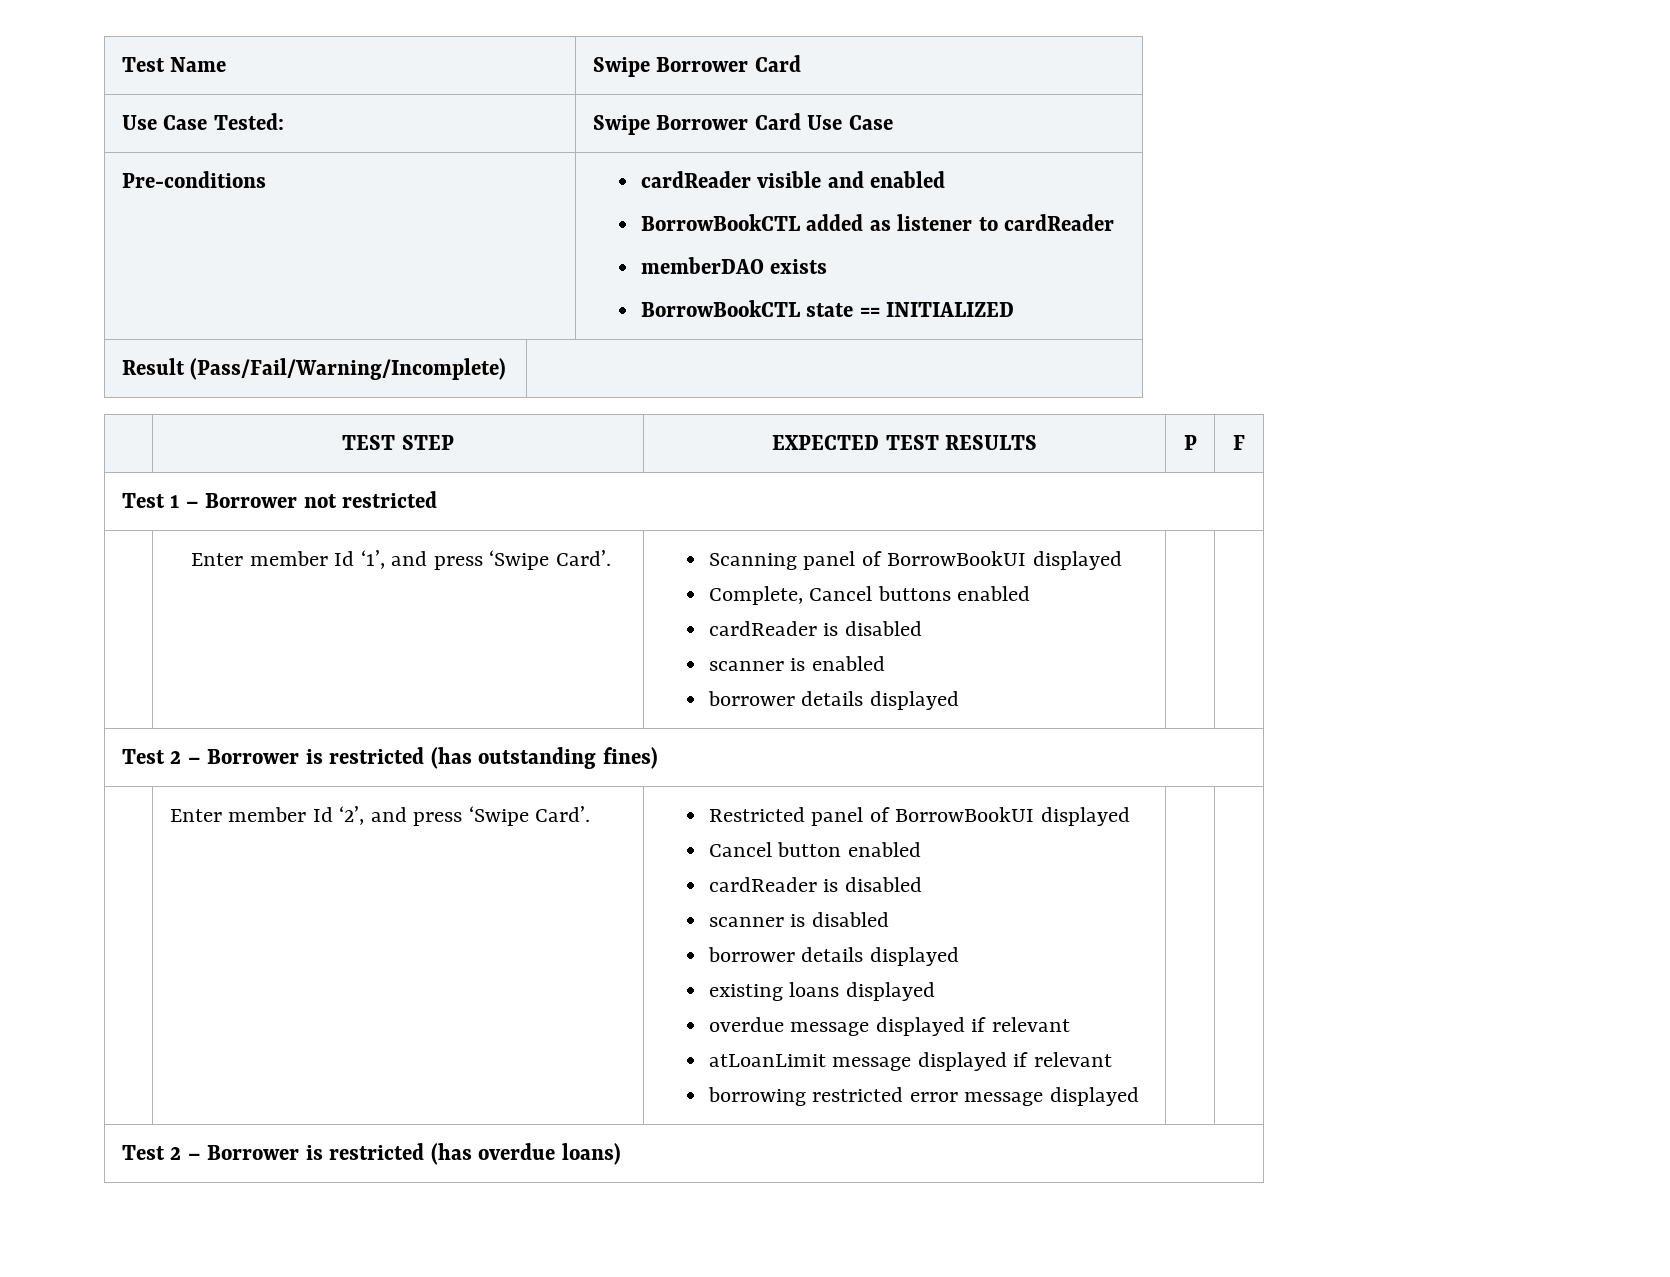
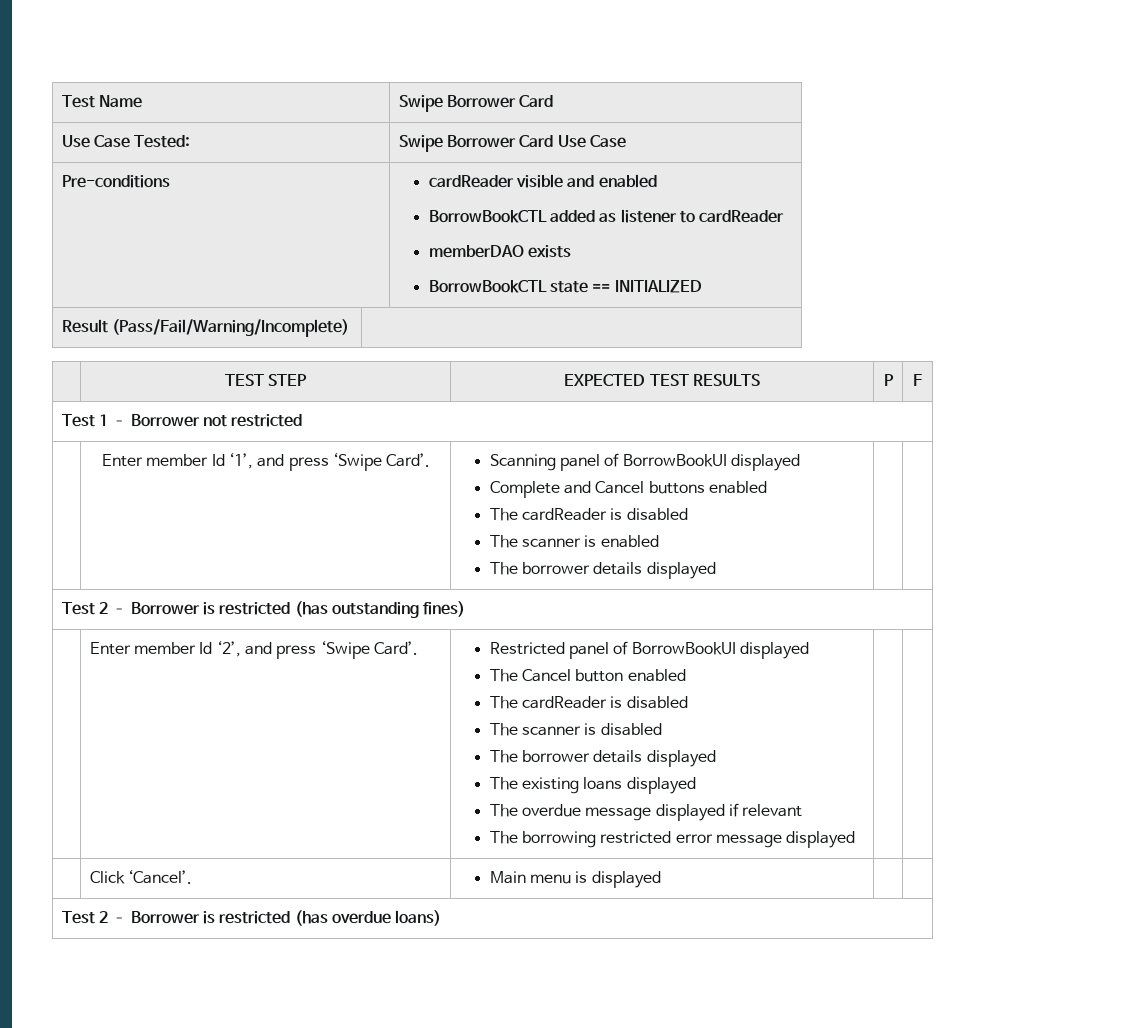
  | Enter member Id ‘1’, and press ‘Swipe Card’. | Scanning panel of BorrowBookUI displayed
- Complete, Cancel buttons enabled
- cardReader is disabled
- scanner is enabled
- borrower details displayed | |
+ Complete and Cancel buttons enabled
+ The cardReader is disabled
+ The scanner is enabled
+ The borrower details displayed | |
- Cancel button enabled
- cardReader is disabled
- scanner is disabled
- borrower details displayed
+ The Cancel button enabled
+ The cardReader is disabled
+ The scanner is disabled
+ The borrower details displayed
- existing loans displayed
+ The existing loans displayed
- overdue message displayed if relevant
+ The overdue message displayed if relevant
- atLoanLimit message displayed if relevant
- borrowing restricted error message displayed
+ The borrowing restricted error message displayed
+ | Click ‘Cancel’. | Main menu is displayed | |

